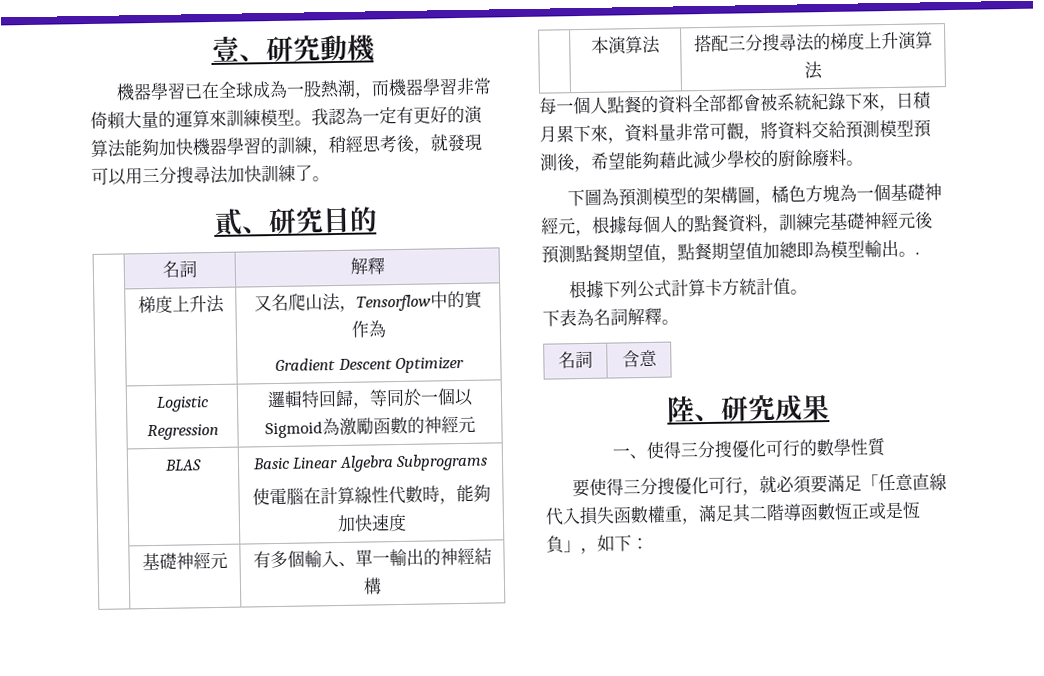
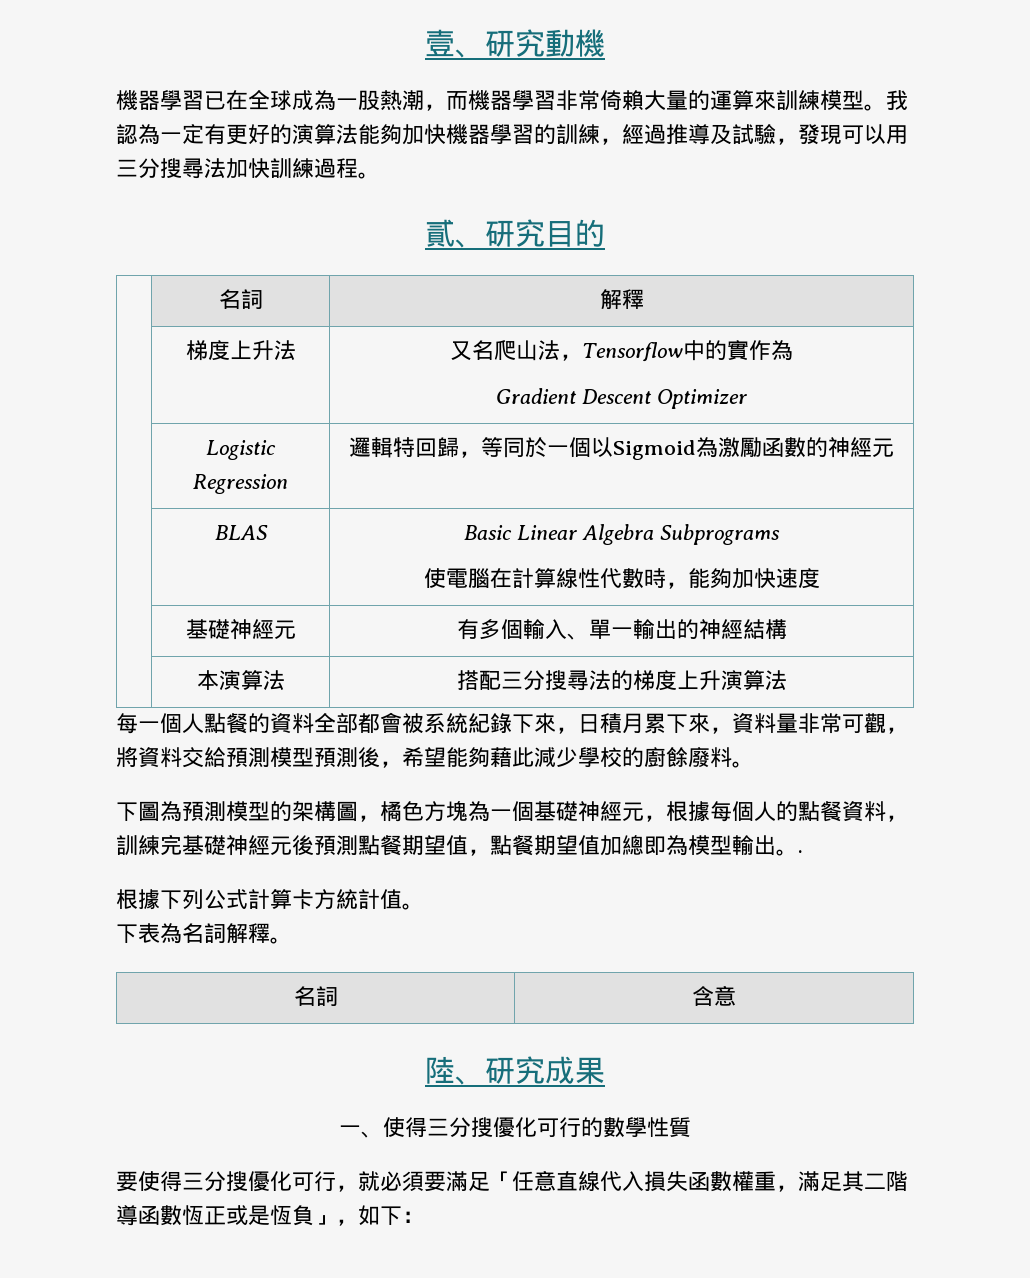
- 我認為一定有更好的演算法能夠加快機器學習的訓練，稍經思考後，就發現可以用三分搜尋法加快訓練了。
+ 我認為一定有更好的演算法能夠加快機器學習的訓練，經過推導及試驗，發現可以用三分搜尋法加快訓練過程。

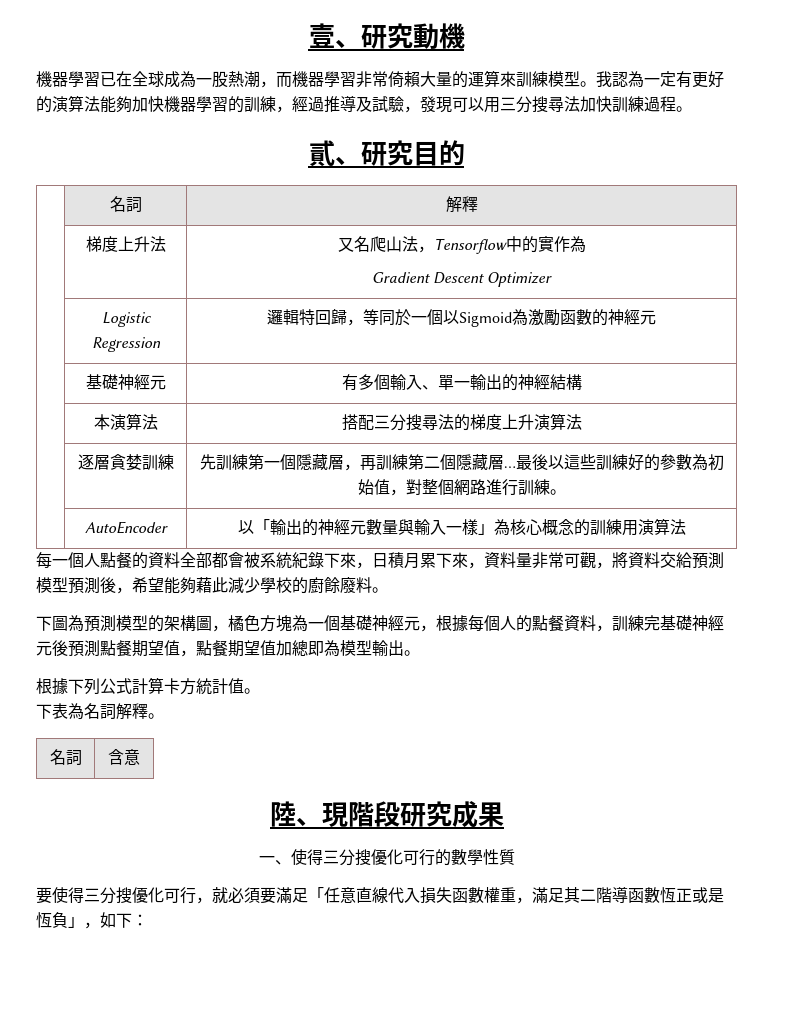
- | BLAS | Basic Linear Algebra Subprograms
- 使電腦在計算線性代數時，能夠加快速度
+ | 逐層貪婪訓練 | 先訓練第一個隱藏層，再訓練第二個隱藏層…最後以這些訓練好的參數為初始值，對整個網路進行訓練。
+ | AutoEncoder | 以「輸出的神經元數量與輸入一樣」為核心概念的訓練用演算法
- 下圖為預測模型的架構圖，橘色方塊為一個基礎神經元，根據每個人的點餐資料，訓練完基礎神經元後預測點餐期望值，點餐期望值加總即為模型輸出。.
+ 下圖為預測模型的架構圖，橘色方塊為一個基礎神經元，根據每個人的點餐資料，訓練完基礎神經元後預測點餐期望值，點餐期望值加總即為模型輸出。
- 陸、研究成果
+ 陸、現階段研究成果

